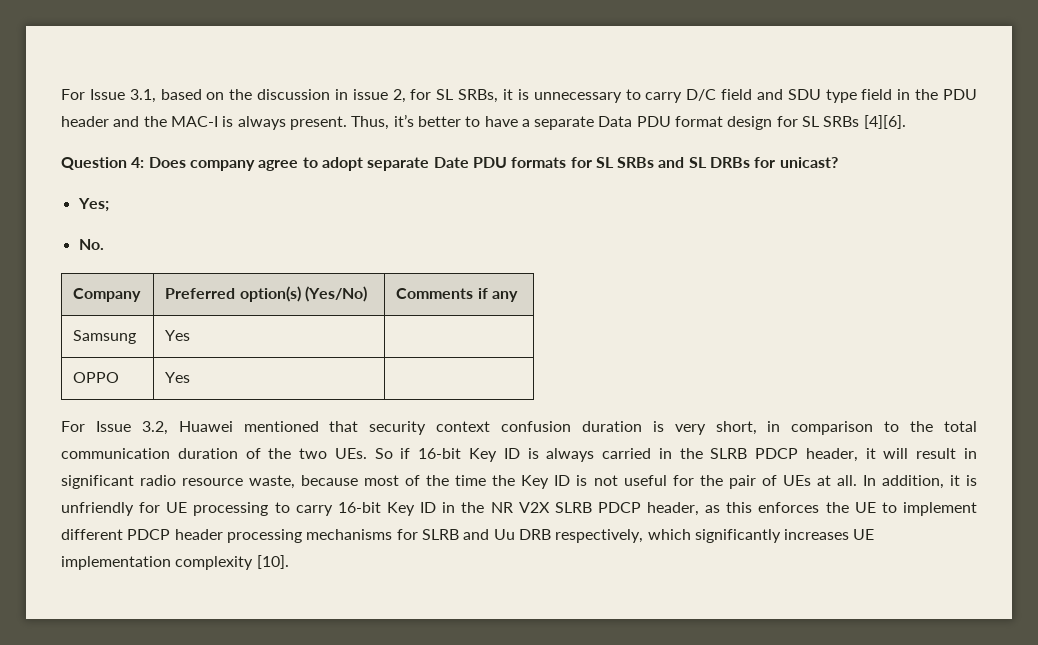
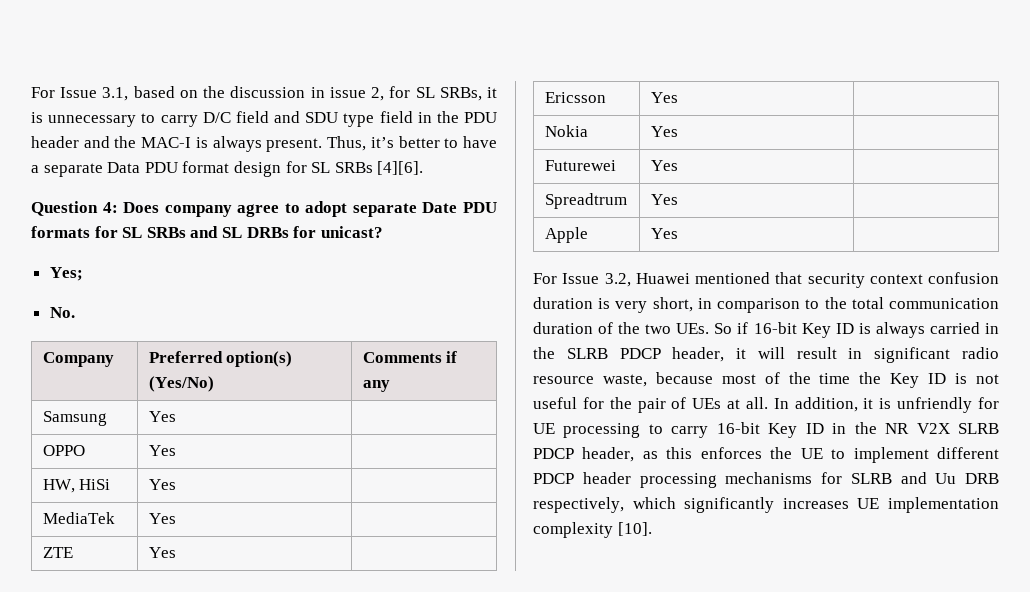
+ HW, HiSi | Yes |
+ MediaTek | Yes |
+ ZTE | Yes |
+ Ericsson | Yes |
+ Nokia | Yes |
+ Futurewei | Yes |
+ Spreadtrum | Yes |
+ Apple | Yes |

